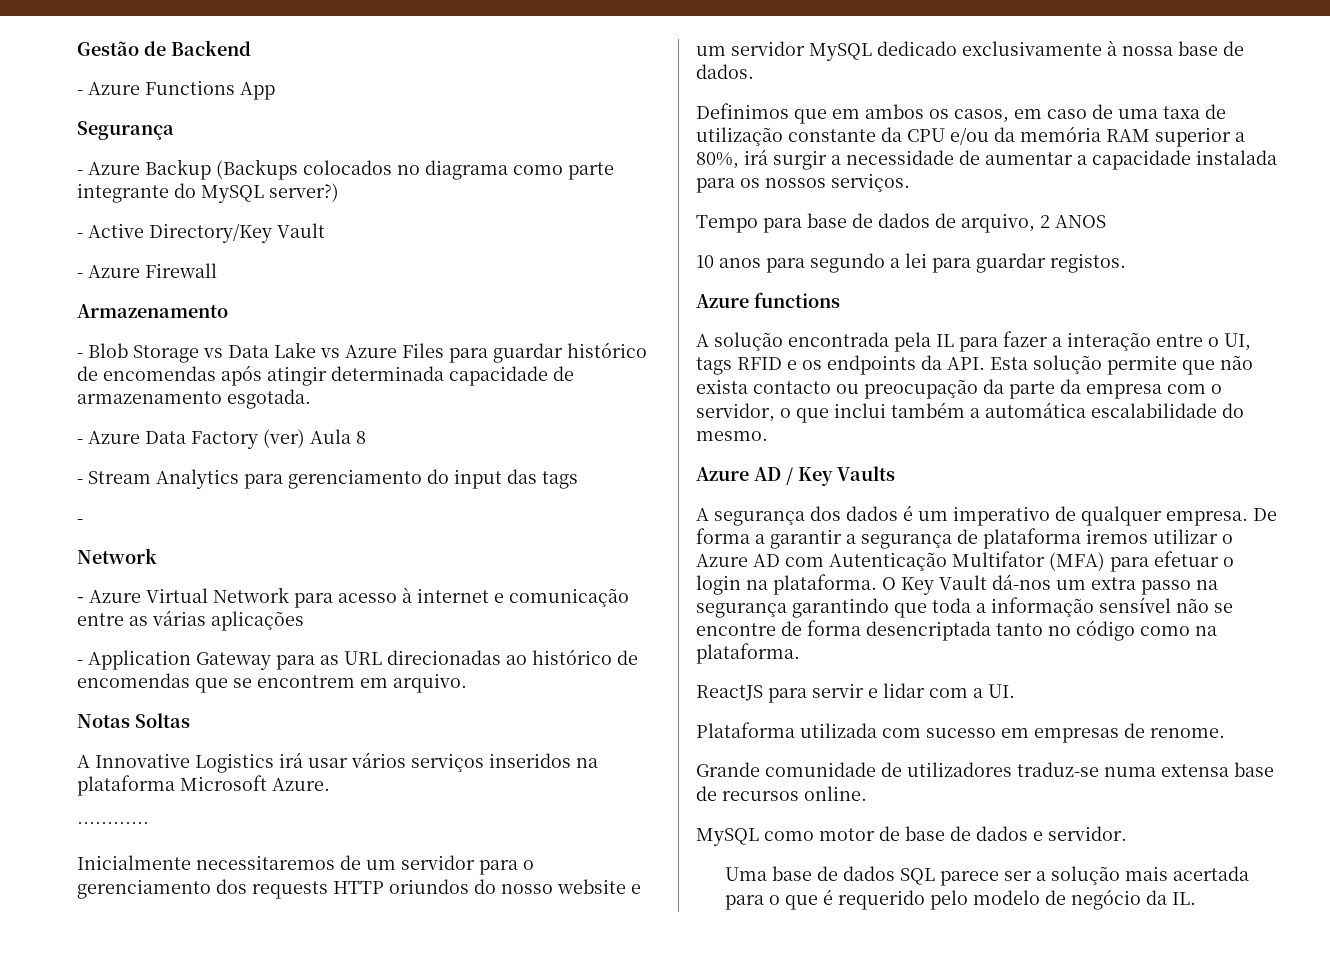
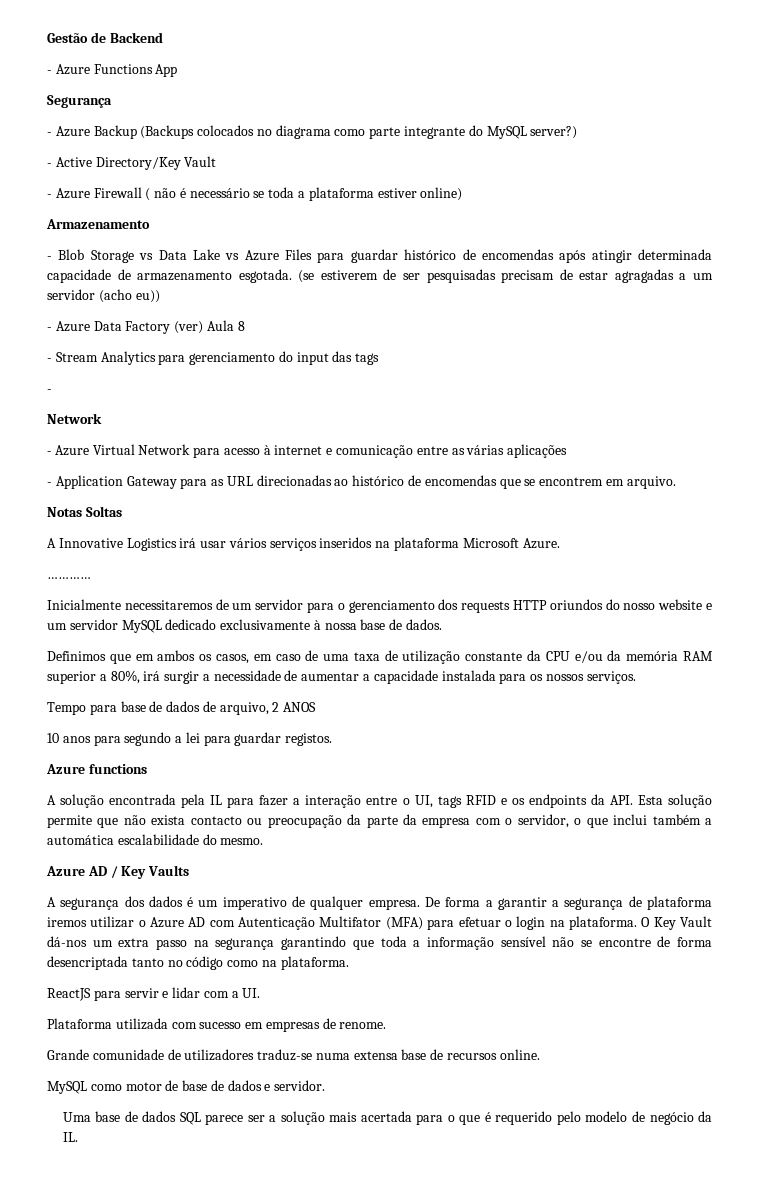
- - Azure Firewall
+ - Azure Firewall ( não é necessário se toda a plataforma estiver online)
+ (se estiverem de ser pesquisadas precisam de estar agragadas a um servidor (acho eu))

